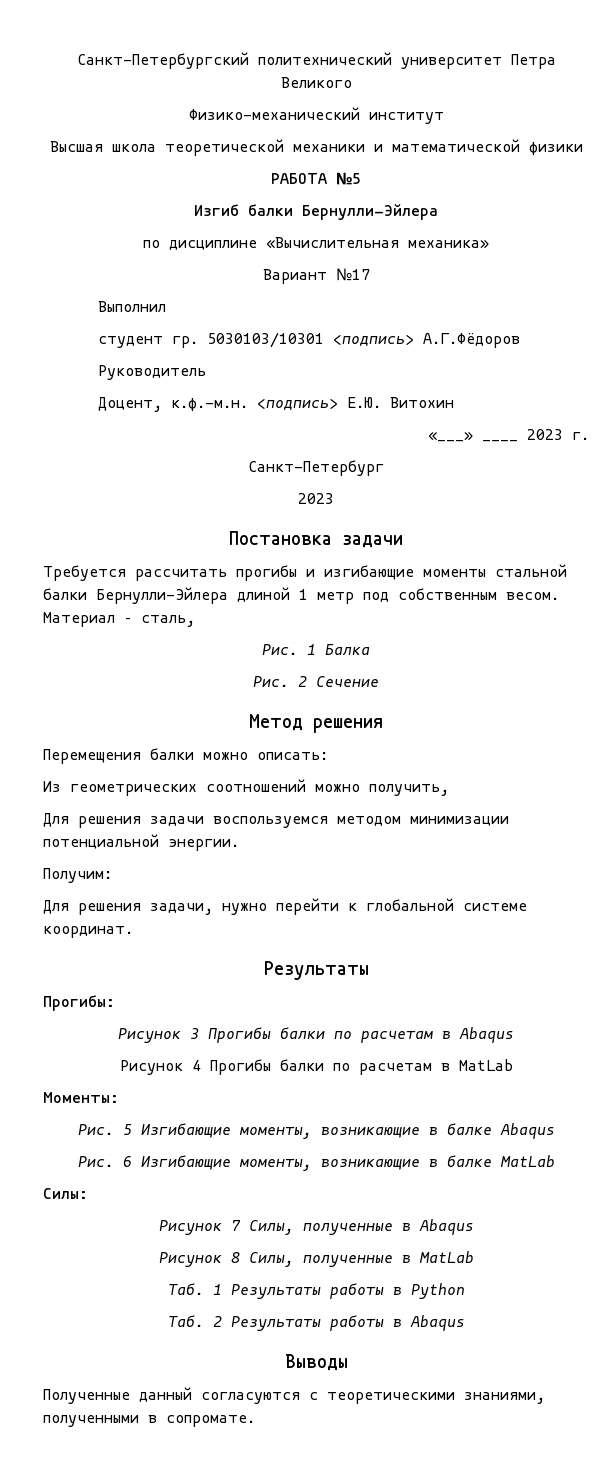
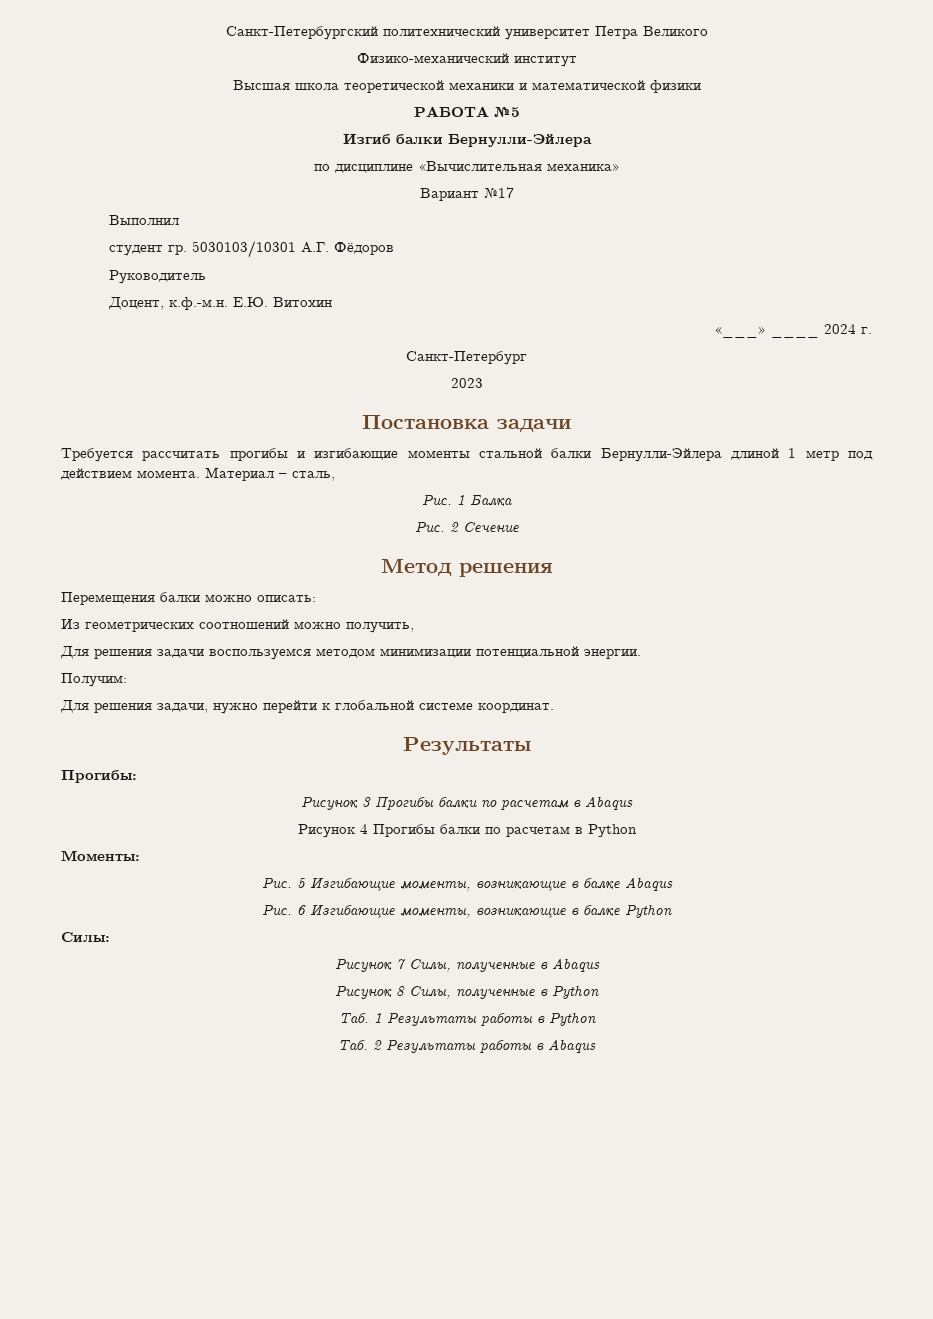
- 5030103/10301 <подпись> А.Г.Фёдоров
+ 5030103/10301 А.Г. Фёдоров
- Доцент, к.ф.-м.н. <подпись> Е.Ю. Витохин
+ Доцент, к.ф.-м.н. Е.Ю. Витохин
- «___» ____ 2023 г.
+ «___» ____ 2024 г.
- Требуется рассчитать прогибы и изгибающие моменты стальной балки Бернулли-Эйлера длиной 1 метр под собственным весом.
+ Требуется рассчитать прогибы и изгибающие моменты стальной балки Бернулли-Эйлера длиной 1 метр под действием момента.
- Рисунок 4 Прогибы балки по расчетам в MatLab
+ Рисунок 4 Прогибы балки по расчетам в Python
- Рис. 6 Изгибающие моменты, возникающие в балке MatLab
+ Рис. 6 Изгибающие моменты, возникающие в балке Python
- Рисунок 8 Силы, полученные в MatLab
+ Рисунок 8 Силы, полученные в Python
- Выводы
- Полученные данный согласуются с теоретическими знаниями, полученными в сопромате.

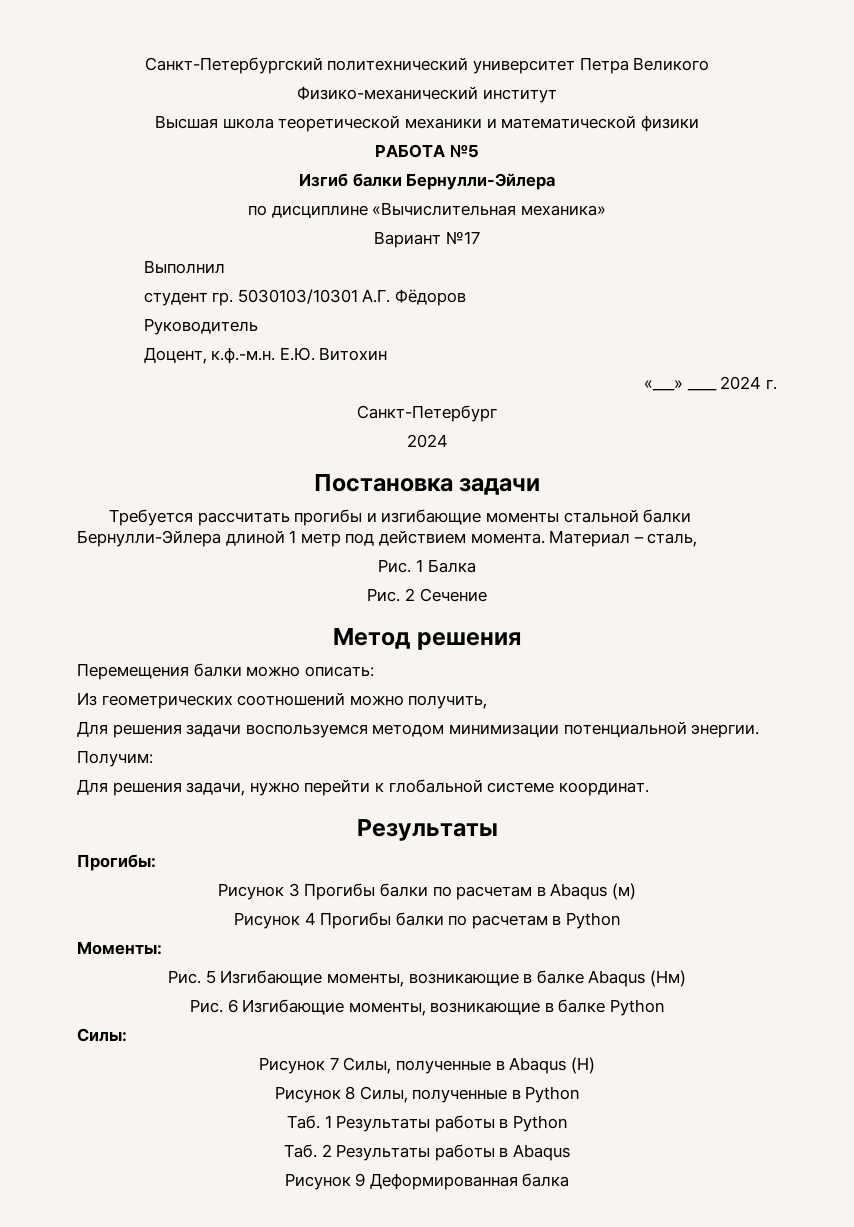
  Санкт-Петербург
- 2023
+ 2024
- Рисунок 3 Прогибы балки по расчетам в Abaqus
+ Рисунок 3 Прогибы балки по расчетам в Abaqus (м)
- Рис. 5 Изгибающие моменты, возникающие в балке Abaqus
+ Рис. 5 Изгибающие моменты, возникающие в балке Abaqus (Нм)
- Рисунок 7 Силы, полученные в Abaqus
+ Рисунок 7 Силы, полученные в Abaqus (Н)
+ Рисунок 9 Деформированная балка

